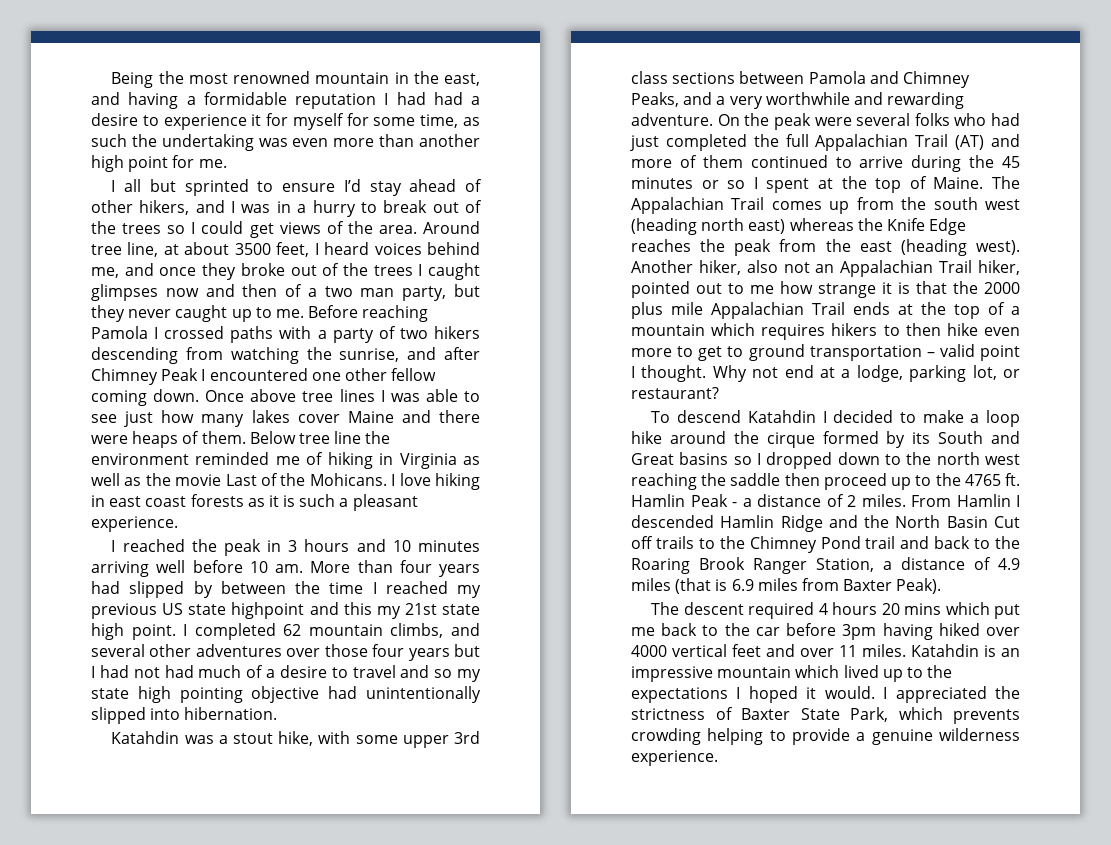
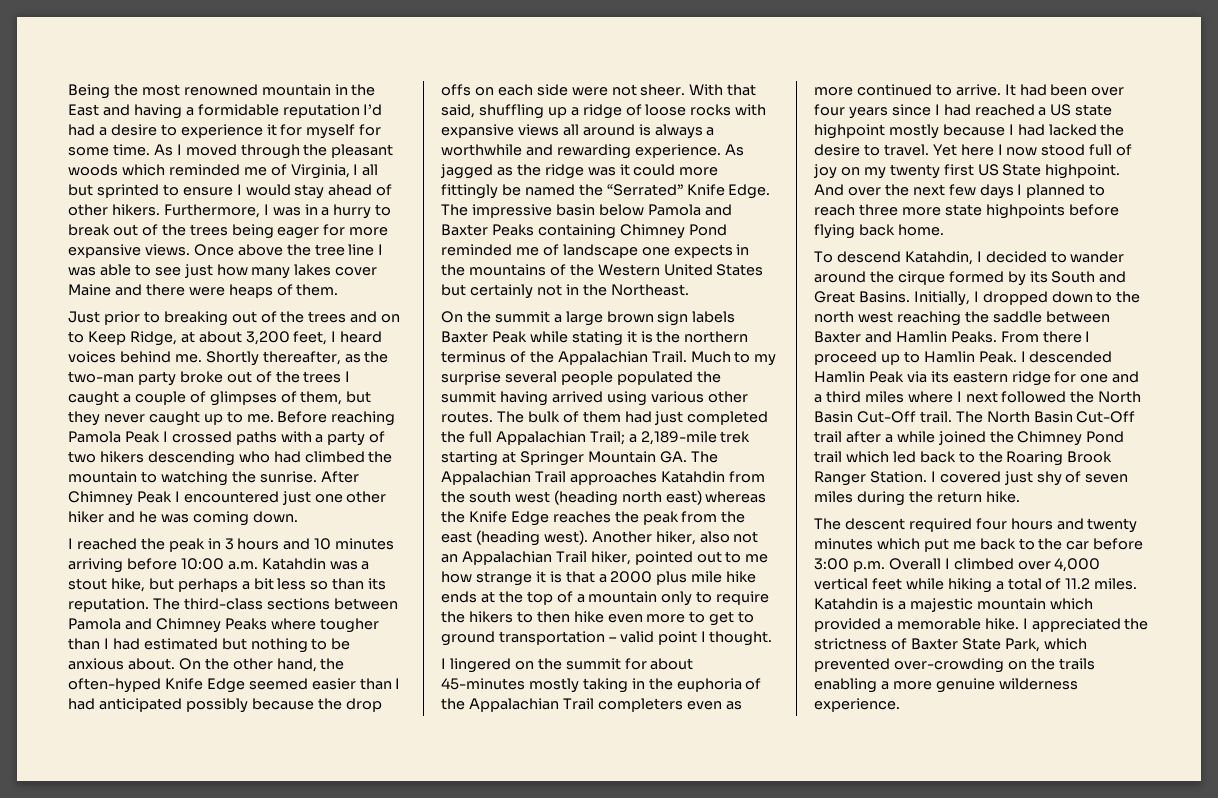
- Being the most renowned mountain in the east, and having a formidable reputation I had had a desire to experience it for myself for some time, as such the undertaking was even more than another high point for me.
- I all but sprinted to ensure I’d stay ahead of other hikers, and I was in a hurry to break out of the trees so I could get views of the area. Around tree line, at about 3500 feet, I heard voices behind me, and once they broke out of the trees I caught glimpses now and then of a two man party, but they never caught up to me. Before reaching Pamola I crossed paths with a party of two hikers descending from watching the sunrise, and after Chimney Peak I encountered one other fellow coming down. Once above tree lines I was able to see just how many lakes cover Maine and there were heaps of them. Below tree line the environment reminded me of hiking in Virginia as well as the movie Last of the Mohicans. I love hiking in east coast forests as it is such a pleasant experience.
+ Being the most renowned mountain in the East and having a formidable reputation I’d had a desire to experience it for myself for some time. As I moved through the pleasant woods which reminded me of Virginia, I all but sprinted to ensure I would stay ahead of other hikers. Furthermore, I was in a hurry to break out of the trees being eager for more expansive views. Once above the tree line I was able to see just how many lakes cover Maine and there were heaps of them.
+ Just prior to breaking out of the trees and on to Keep Ridge, at about 3,200 feet, I heard voices behind me. Shortly thereafter, as the two-man party broke out of the trees I caught a couple of glimpses of them, but they never caught up to me. Before reaching Pamola Peak I crossed paths with a party of two hikers descending who had climbed the mountain to watching the sunrise. After Chimney Peak I encountered just one other hiker and he was coming down.
- I reached the peak in 3 hours and 10 minutes arriving well before 10 am. More than four years had slipped by between the time I reached my previous US state highpoint and this my 21st state high point. I completed 62 mountain climbs, and several other adventures over those four years but I had not had much of a desire to travel and so my state high pointing objective had unintentionally slipped into hibernation.
- Katahdin was a stout hike, with some upper 3rd class sections between Pamola and Chimney Peaks, and a very worthwhile and rewarding adventure. On the peak were several folks who had just completed the full Appalachian Trail (AT) and more of them continued to arrive during the 45 minutes or so I spent at the top of Maine. The Appalachian Trail comes up from the south west (heading north east) whereas the Knife Edge reaches the peak from the east (heading west).
+ I reached the peak in 3 hours and 10 minutes arriving before 10:00 a.m. Katahdin was a stout hike, but perhaps a bit less so than its reputation. The third-class sections between Pamola and Chimney Peaks where tougher than I had estimated but nothing to be anxious about. On the other hand, the often-hyped Knife Edge seemed easier than I had anticipated possibly because the drop offs on each side were not sheer. With that said, shuffling up a ridge of loose rocks with expansive views all around is always a worthwhile and rewarding experience. As jagged as the ridge was it could more fittingly be named the “Serrated” Knife Edge. The impressive basin below Pamola and Baxter Peaks containing Chimney Pond reminded me of landscape one expects in the mountains of the Western United States but certainly not in the Northeast.
+ On the summit a large brown sign labels Baxter Peak while stating it is the northern terminus of the Appalachian Trail. Much to my surprise several people populated the summit having arrived using various other routes. The bulk of them had just completed the full Appalachian Trail; a 2,189-mile trek starting at Springer Mountain GA. The Appalachian Trail approaches Katahdin from the south west (heading north east) whereas the Knife Edge reaches the peak from the east (heading west).
- Another hiker, also not an Appalachian Trail hiker, pointed out to me how strange it is that the 2000 plus mile Appalachian Trail ends at the top of a mountain which requires hikers to then hike even more to get to ground transportation – valid point I thought. Why not end at a lodge, parking lot, or restaurant?
+ Another hiker, also not an Appalachian Trail hiker, pointed out to me how strange it is that a 2000 plus mile hike ends at the top of a mountain only to require the hikers to then hike even more to get to ground transportation – valid point I thought.
+ I lingered on the summit for about 45-minutes mostly taking in the euphoria of the Appalachian Trail completers even as more continued to arrive. It had been over four years since I had reached a US state highpoint mostly because I had lacked the desire to travel. Yet here I now stood full of joy on my twenty first US State highpoint. And over the next few days I planned to reach three more state highpoints before flying back home.
- To descend Katahdin I decided to make a loop hike around the cirque formed by its South and Great basins so I dropped down to the north west reaching the saddle then proceed up to the 4765 ft. Hamlin Peak - a distance of 2 miles. From Hamlin I descended Hamlin Ridge and the North Basin Cut off trails to the Chimney Pond trail and back to the Roaring Brook Ranger Station, a distance of 4.9 miles (that is 6.9 miles from Baxter Peak).
- The descent required 4 hours 20 mins which put me back to the car before 3pm having hiked over 4000 vertical feet and over 11 miles. Katahdin is an impressive mountain which lived up to the expectations I hoped it would.
+ To descend Katahdin, I decided to wander around the cirque formed by its South and Great Basins. Initially, I dropped down to the north west reaching the saddle between Baxter and Hamlin Peaks. From there I proceed up to Hamlin Peak. I descended Hamlin Peak via its eastern ridge for one and a third miles where I next followed the North Basin Cut-Off trail. The North Basin Cut-Off trail after a while joined the Chimney Pond trail which led back to the Roaring Brook Ranger Station. I covered just shy of seven miles during the return hike.
+ The descent required four hours and twenty minutes which put me back to the car before 3:00 p.m. Overall I climbed over 4,000 vertical feet while hiking a total of 11.2 miles. Katahdin is a majestic mountain which provided a memorable hike.
- I appreciated the strictness of Baxter State Park, which prevents crowding helping to provide a genuine wilderness experience.
+ I appreciated the strictness of Baxter State Park, which prevented over-crowding on the trails enabling a more genuine wilderness experience.

